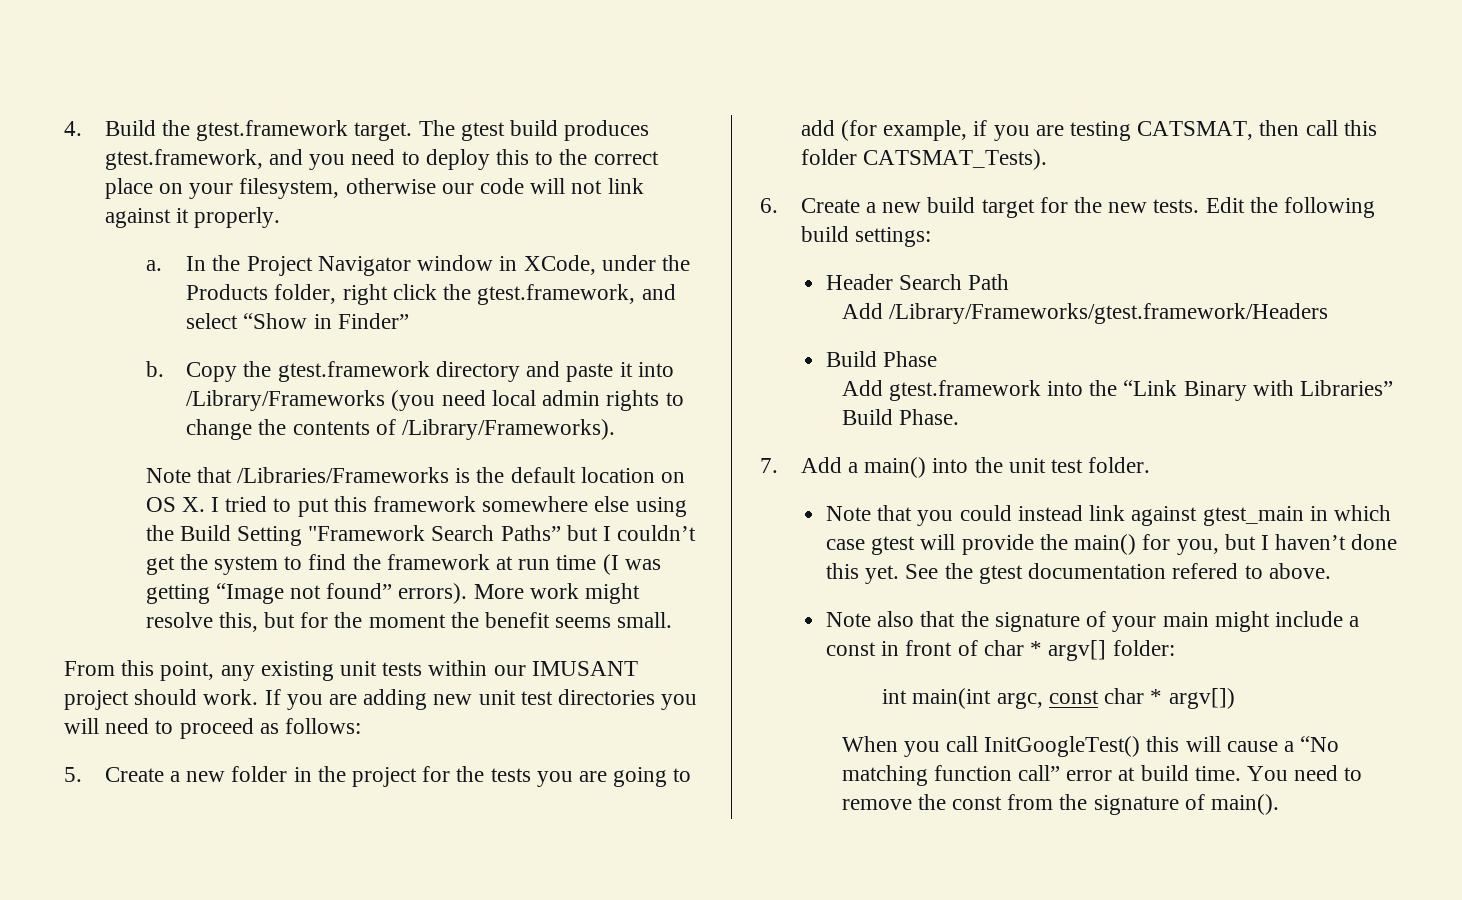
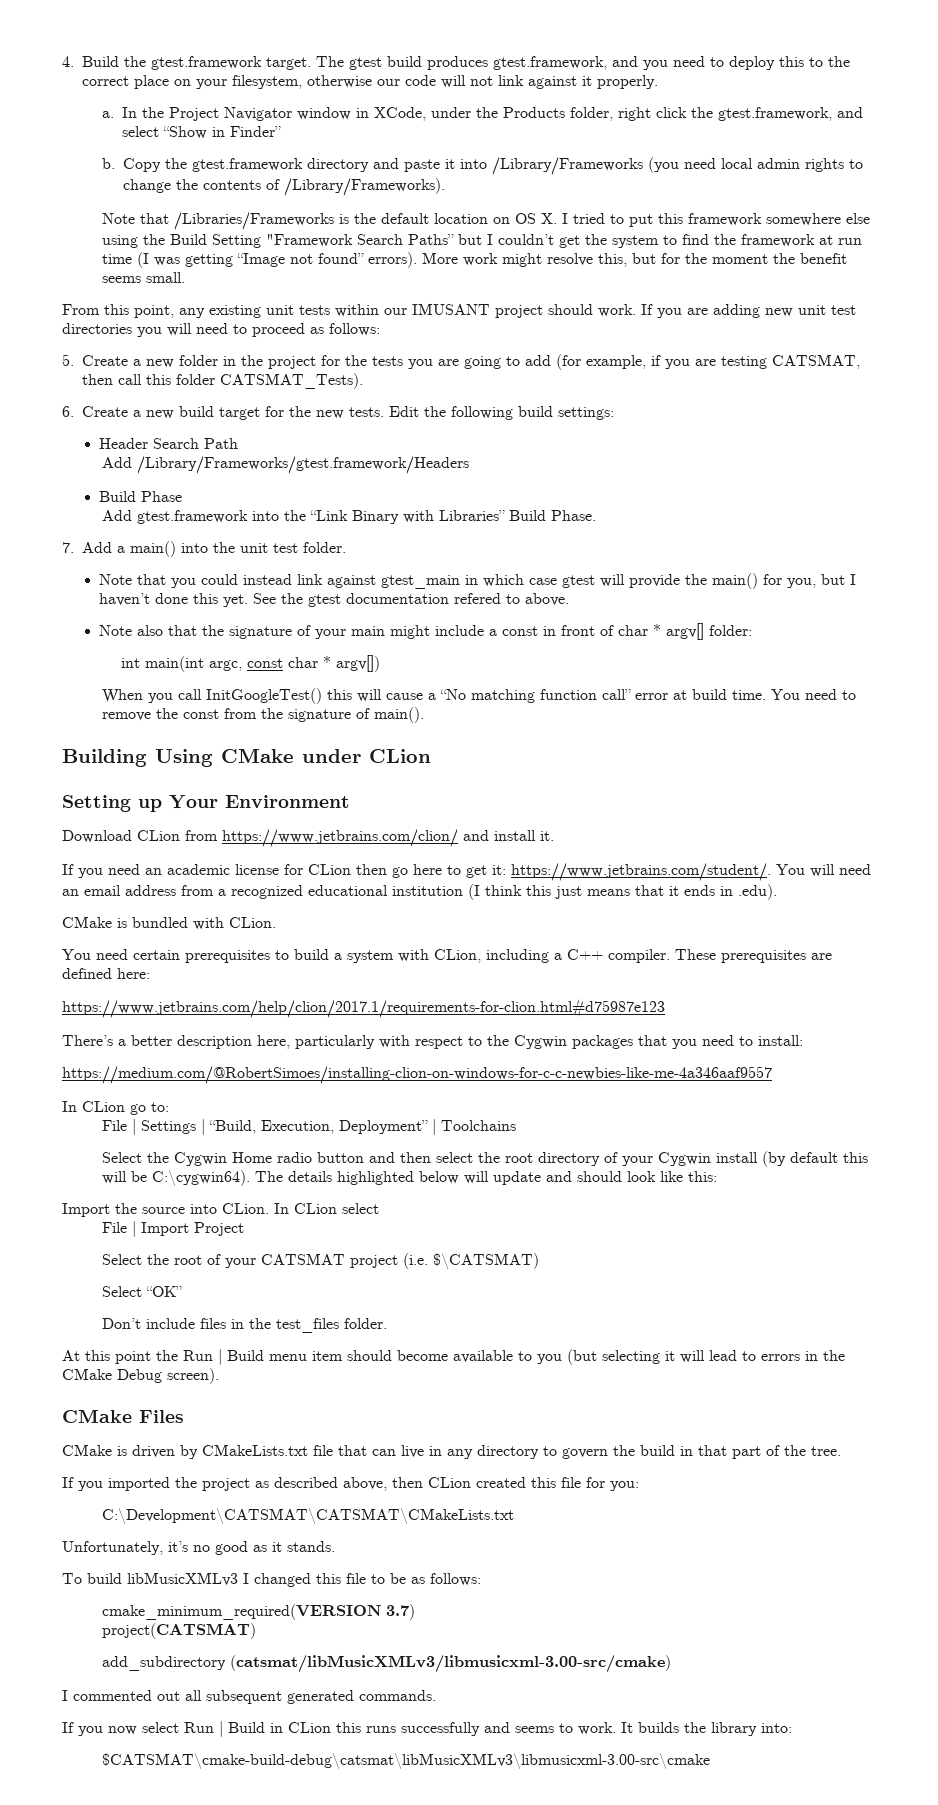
+ Building Using CMake under CLion
+ Setting up Your Environment
+ Download CLion from https://www.jetbrains.com/clion/ and install it.
+ If you need an academic license for CLion then go here to get it: https://www.jetbrains.com/student/. You will need an email address from a recognized educational institution (I think this just means that it ends in .edu).
+ CMake is bundled with CLion.
+ You need certain prerequisites to build a system with CLion, including a C++ compiler. These prerequisites are defined here:
+ https://www.jetbrains.com/help/clion/2017.1/requirements-for-clion.html#d75987e123
+ There’s a better description here, particularly with respect to the Cygwin packages that you need to install:
+ https://medium.com/@RobertSimoes/installing-clion-on-windows-for-c-c-newbies-like-me-4a346aaf9557
+ In CLion go to:
+ File | Settings | “Build, Execution, Deployment” | Toolchains
+ Select the Cygwin Home radio button and then select the root directory of your Cygwin install (by default this will be C:\cygwin64). The details highlighted below will update and should look like this:
+ Import the source into CLion. In CLion select
+ File | Import Project
+ Select the root of your CATSMAT project (i.e. $\CATSMAT)
+ Select “OK”
+ Don’t include files in the test_files folder.
+ At this point the Run | Build menu item should become available to you (but selecting it will lead to errors in the CMake Debug screen).
+ CMake Files
+ CMake is driven by CMakeLists.txt file that can live in any directory to govern the build in that part of the tree.
+ If you imported the project as described above, then CLion created this file for you:
+ C:\Development\CATSMAT\CATSMAT\CMakeLists.txt
+ Unfortunately, it’s no good as it stands.
+ To build libMusicXMLv3 I changed this file to be as follows:
+ cmake_minimum_required(VERSION 3.7)
+ project(CATSMAT)
+ add_subdirectory (catsmat/libMusicXMLv3/libmusicxml-3.00-src/cmake)
+ I commented out all subsequent generated commands.
+ If you now select Run | Build in CLion this runs successfully and seems to work. It builds the library into:
+ $CATSMAT\cmake-build-debug\catsmat\libMusicXMLv3\libmusicxml-3.00-src\cmake

